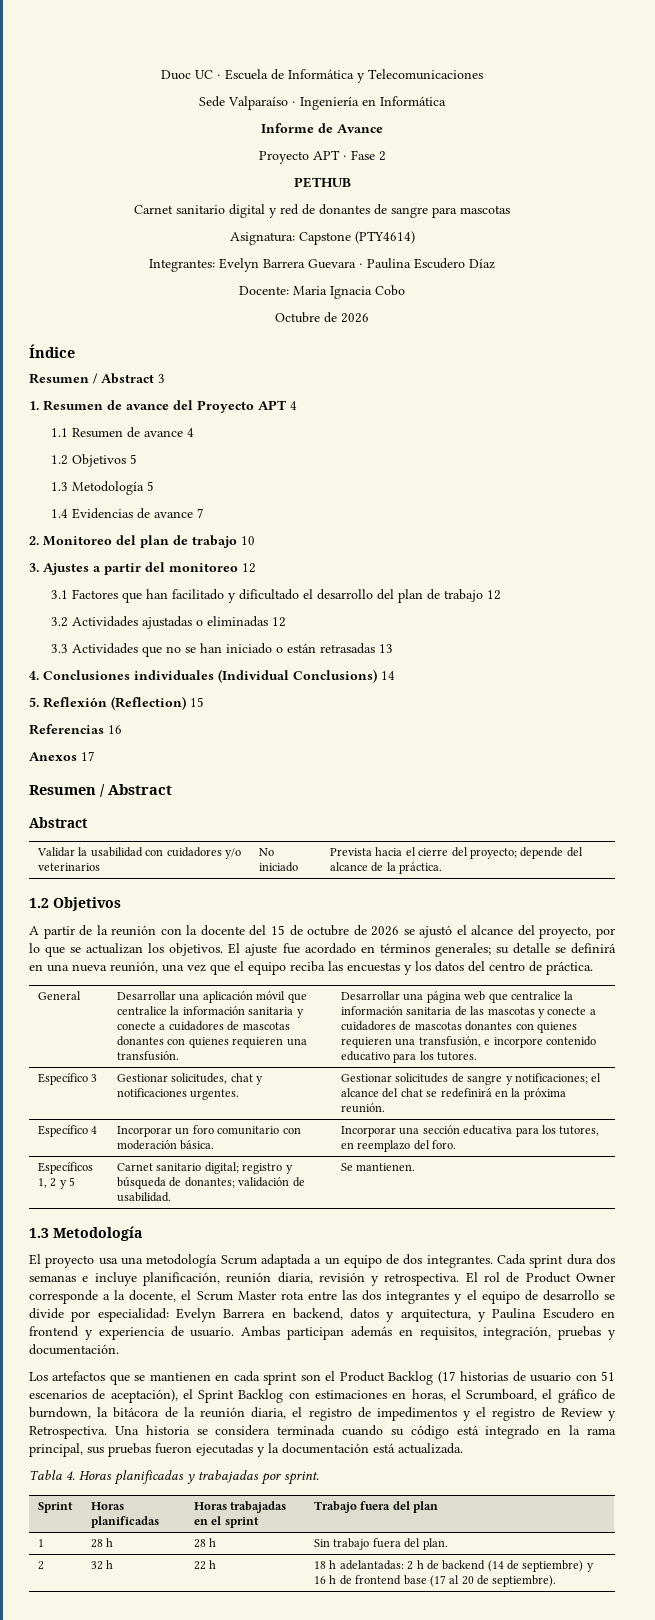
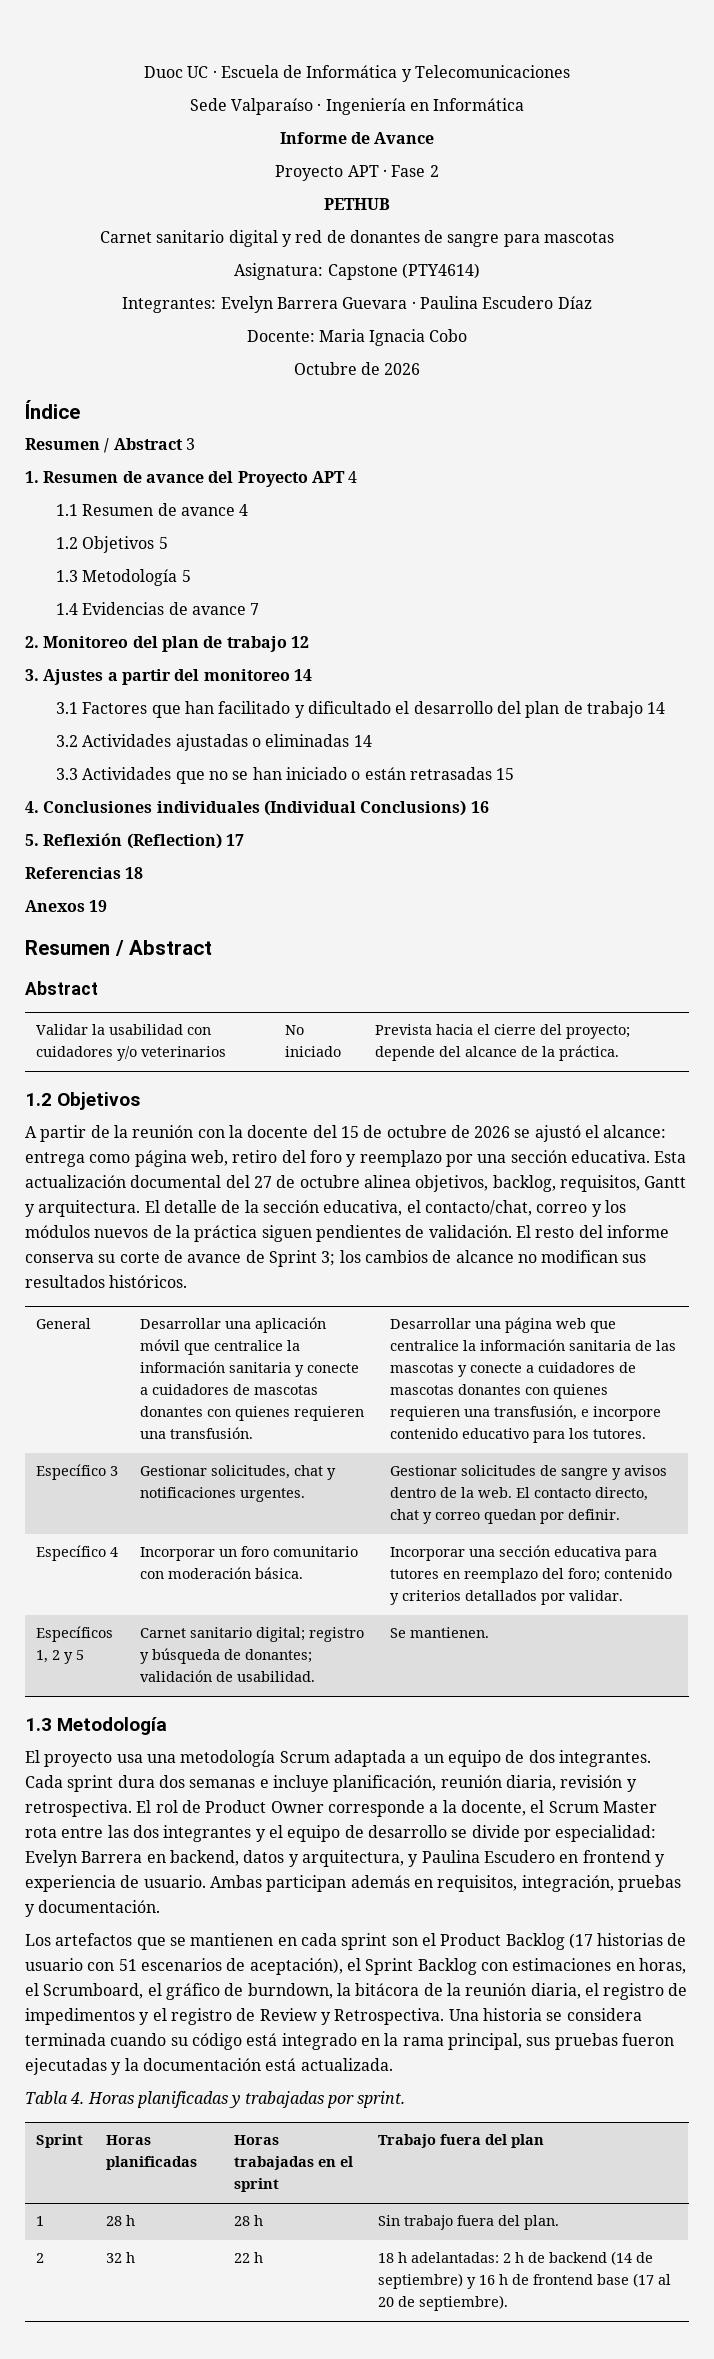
- 2. Monitoreo del plan de trabajo 10
+ 2. Monitoreo del plan de trabajo 12
- 3. Ajustes a partir del monitoreo 12
+ 3. Ajustes a partir del monitoreo 14
- 3.1 Factores que han facilitado y dificultado el desarrollo del plan de trabajo 12
+ 3.1 Factores que han facilitado y dificultado el desarrollo del plan de trabajo 14
- 3.2 Actividades ajustadas o eliminadas 12
+ 3.2 Actividades ajustadas o eliminadas 14
- 3.3 Actividades que no se han iniciado o están retrasadas 13
+ 3.3 Actividades que no se han iniciado o están retrasadas 15
- 4. Conclusiones individuales (Individual Conclusions) 14
+ 4. Conclusiones individuales (Individual Conclusions) 16
- 5. Reflexión (Reflection) 15
+ 5. Reflexión (Reflection) 17
- Referencias 16
+ Referencias 18
- Anexos 17
+ Anexos 19
- A partir de la reunión con la docente del 15 de octubre de 2026 se ajustó el alcance del proyecto, por lo que se actualizan los objetivos. El ajuste fue acordado en términos generales; su detalle se definirá en una nueva reunión, una vez que el equipo reciba las encuestas y los datos del centro de práctica.
+ A partir de la reunión con la docente del 15 de octubre de 2026 se ajustó el alcance: entrega como página web, retiro del foro y reemplazo por una sección educativa. Esta actualización documental del 27 de octubre alinea objetivos, backlog, requisitos, Gantt y arquitectura. El detalle de la sección educativa, el contacto/chat, correo y los módulos nuevos de la práctica siguen pendientes de validación. El resto del informe conserva su corte de avance de Sprint 3; los cambios de alcance no modifican sus resultados históricos.
- Específico 3 | Gestionar solicitudes, chat y notificaciones urgentes. | Gestionar solicitudes de sangre y notificaciones; el alcance del chat se redefinirá en la próxima reunión.
+ Específico 3 | Gestionar solicitudes, chat y notificaciones urgentes. | Gestionar solicitudes de sangre y avisos dentro de la web. El contacto directo, chat y correo quedan por definir.
- Específico 4 | Incorporar un foro comunitario con moderación básica. | Incorporar una sección educativa para los tutores, en reemplazo del foro.
+ Específico 4 | Incorporar un foro comunitario con moderación básica. | Incorporar una sección educativa para tutores en reemplazo del foro; contenido y criterios detallados por validar.

